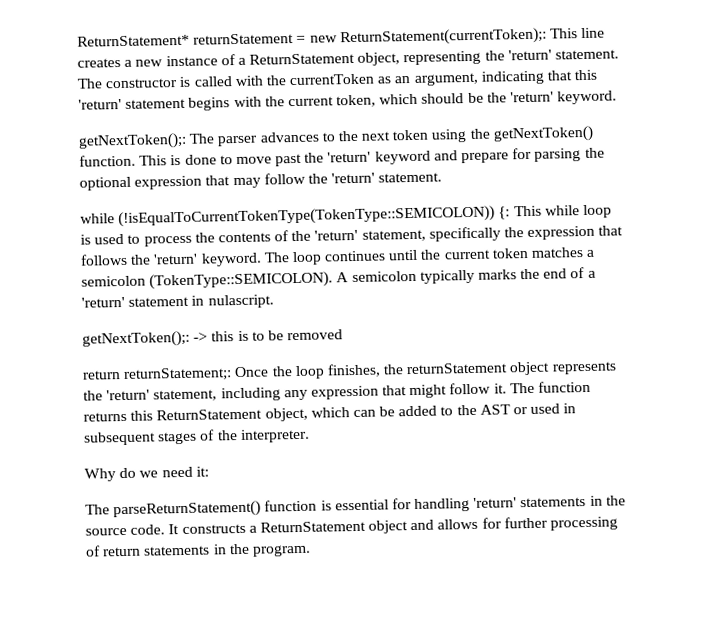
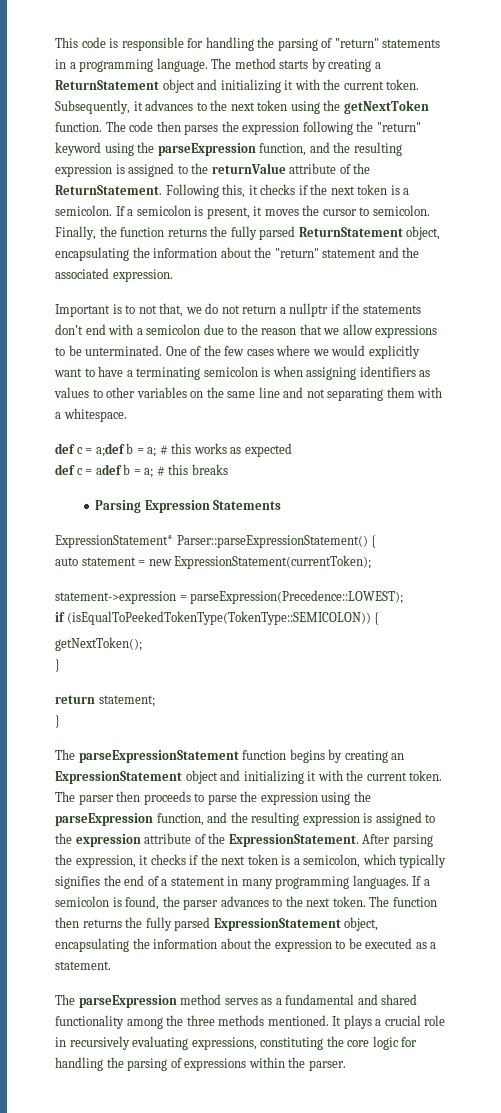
- ReturnStatement* returnStatement = new ReturnStatement(currentToken);: This line creates a new instance of a ReturnStatement object, representing the 'return' statement. The constructor is called with the currentToken as an argument, indicating that this 'return' statement begins with the current token, which should be the 'return' keyword.
- getNextToken();: The parser advances to the next token using the getNextToken() function. This is done to move past the 'return' keyword and prepare for parsing the optional expression that may follow the 'return' statement.
- while (!isEqualToCurrentTokenType(TokenType::SEMICOLON)) {: This while loop is used to process the contents of the 'return' statement, specifically the expression that follows the 'return' keyword. The loop continues until the current token matches a semicolon (TokenType::SEMICOLON). A semicolon typically marks the end of a 'return' statement in nulascript.
- getNextToken();: -> this is to be removed
- return returnStatement;: Once the loop finishes, the returnStatement object represents the 'return' statement, including any expression that might follow it. The function returns this ReturnStatement object, which can be added to the AST or used in subsequent stages of the interpreter.
- Why do we need it:
- The parseReturnStatement() function is essential for handling 'return' statements in the source code. It constructs a ReturnStatement object and allows for further processing of return statements in the program.
+ This code is responsible for handling the parsing of "return" statements in a programming language. The method starts by creating a ReturnStatement object and initializing it with the current token. Subsequently, it advances to the next token using the getNextToken function. The code then parses the expression following the "return" keyword using the parseExpression function, and the resulting expression is assigned to the returnValue attribute of the ReturnStatement. Following this, it checks if the next token is a semicolon. If a semicolon is present, it moves the cursor to semicolon. Finally, the function returns the fully parsed ReturnStatement object, encapsulating the information about the "return" statement and the associated expression.
+ Important is to not that, we do not return a nullptr if the statements don’t end with a semicolon due to the reason that we allow expressions to be unterminated. One of the few cases where we would explicitly want to have a terminating semicolon is when assigning identifiers as values to other variables on the same line and not separating them with a whitespace.
+ def c = a;def b = a; # this works as expected
+ def c = adef b = a; # this breaks
+ Parsing Expression Statements
+ ExpressionStatement* Parser::parseExpressionStatement() {
+ auto statement = new ExpressionStatement(currentToken);
+ statement->expression = parseExpression(Precedence::LOWEST);
+ if (isEqualToPeekedTokenType(TokenType::SEMICOLON)) {
+ getNextToken();
+ }
+ return statement;
+ }
+ The parseExpressionStatement function begins by creating an ExpressionStatement object and initializing it with the current token. The parser then proceeds to parse the expression using the parseExpression function, and the resulting expression is assigned to the expression attribute of the ExpressionStatement. After parsing the expression, it checks if the next token is a semicolon, which typically signifies the end of a statement in many programming languages. If a semicolon is found, the parser advances to the next token. The function then returns the fully parsed ExpressionStatement object, encapsulating the information about the expression to be executed as a statement.
+ The parseExpression method serves as a fundamental and shared functionality among the three methods mentioned. It plays a crucial role in recursively evaluating expressions, constituting the core logic for handling the parsing of expressions within the parser.

